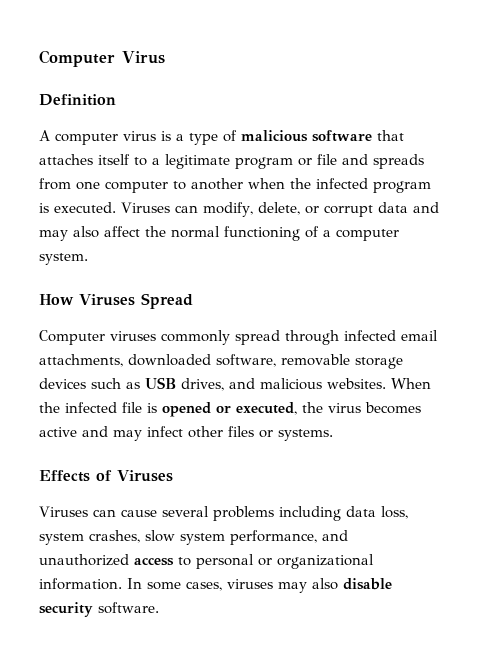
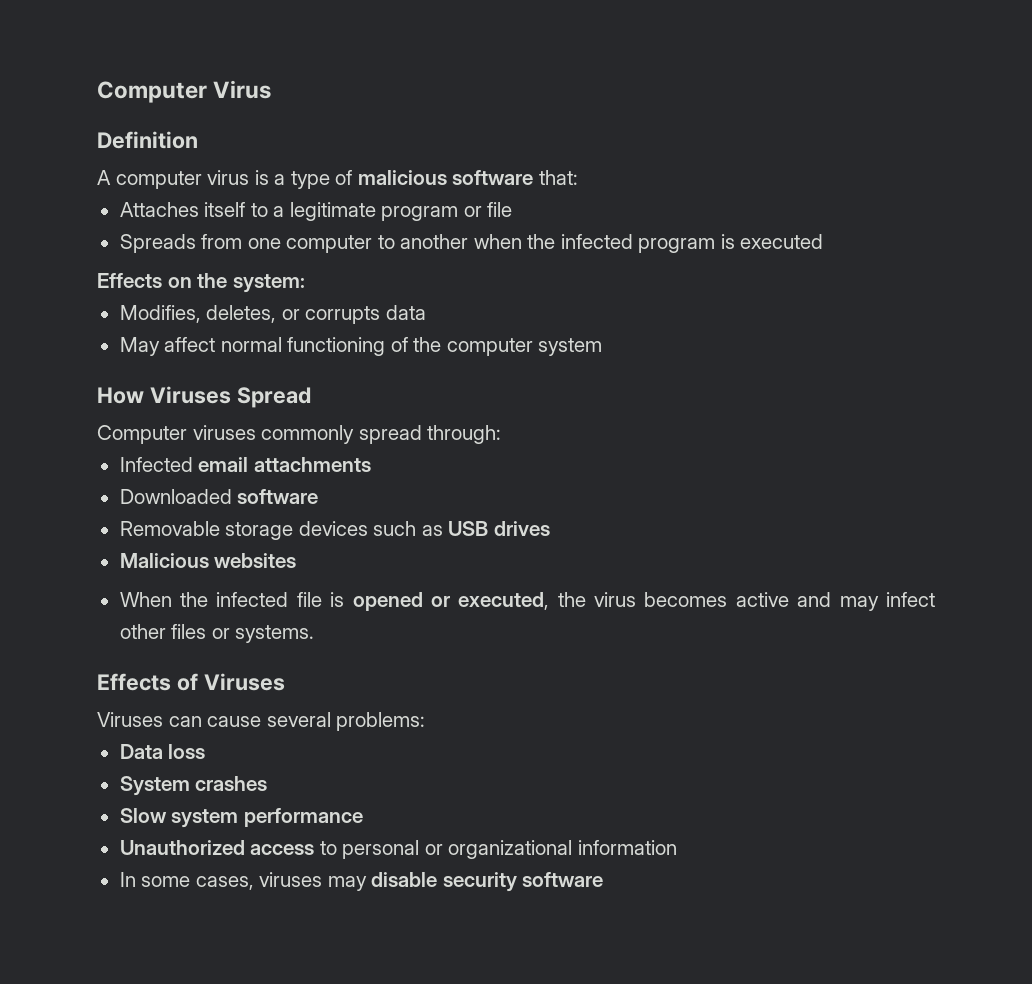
- A computer virus is a type of malicious software that attaches itself to a legitimate program or file and spreads from one computer to another when the infected program is executed. Viruses can modify, delete, or corrupt data and may also affect the normal functioning of a computer system.
+ A computer virus is a type of malicious software that:
+ Attaches itself to a legitimate program or file
+ Spreads from one computer to another when the infected program is executed
+ Effects on the system:
+ Modifies, deletes, or corrupts data
+ May affect normal functioning of the computer system
- Computer viruses commonly spread through infected email attachments, downloaded software, removable storage devices such as USB drives, and malicious websites. When the infected file is opened or executed, the virus becomes active and may infect other files or systems.
+ Computer viruses commonly spread through:
+ Infected email attachments
+ Downloaded software
+ Removable storage devices such as USB drives
+ Malicious websites
+ When the infected file is opened or executed, the virus becomes active and may infect other files or systems.
- Viruses can cause several problems including data loss, system crashes, slow system performance, and unauthorized access to personal or organizational information. In some cases, viruses may also disable security software.
+ Viruses can cause several problems:
+ Data loss
+ System crashes
+ Slow system performance
+ Unauthorized access to personal or organizational information
+ In some cases, viruses may disable security software

